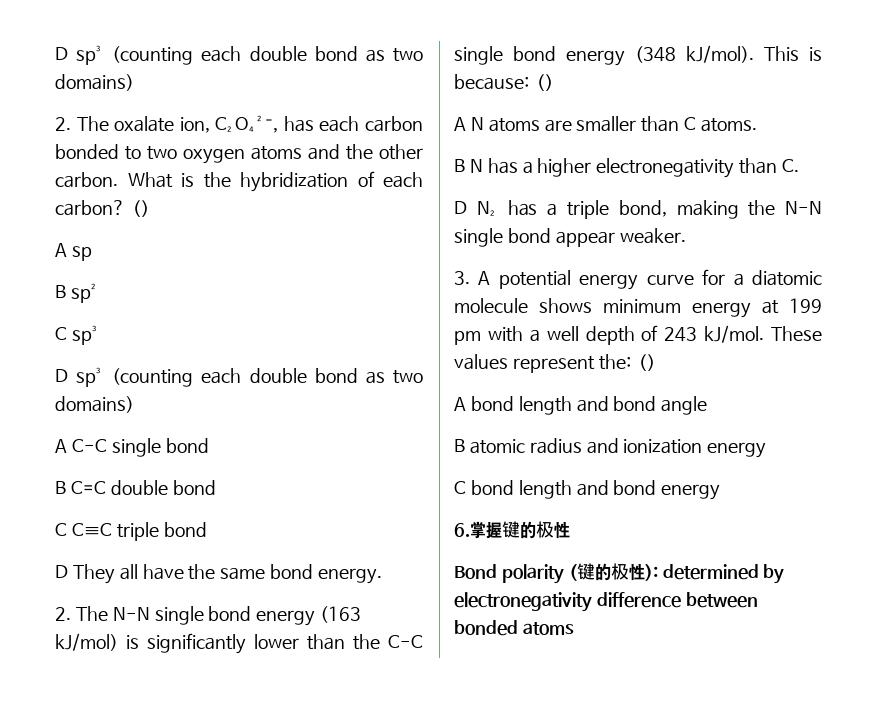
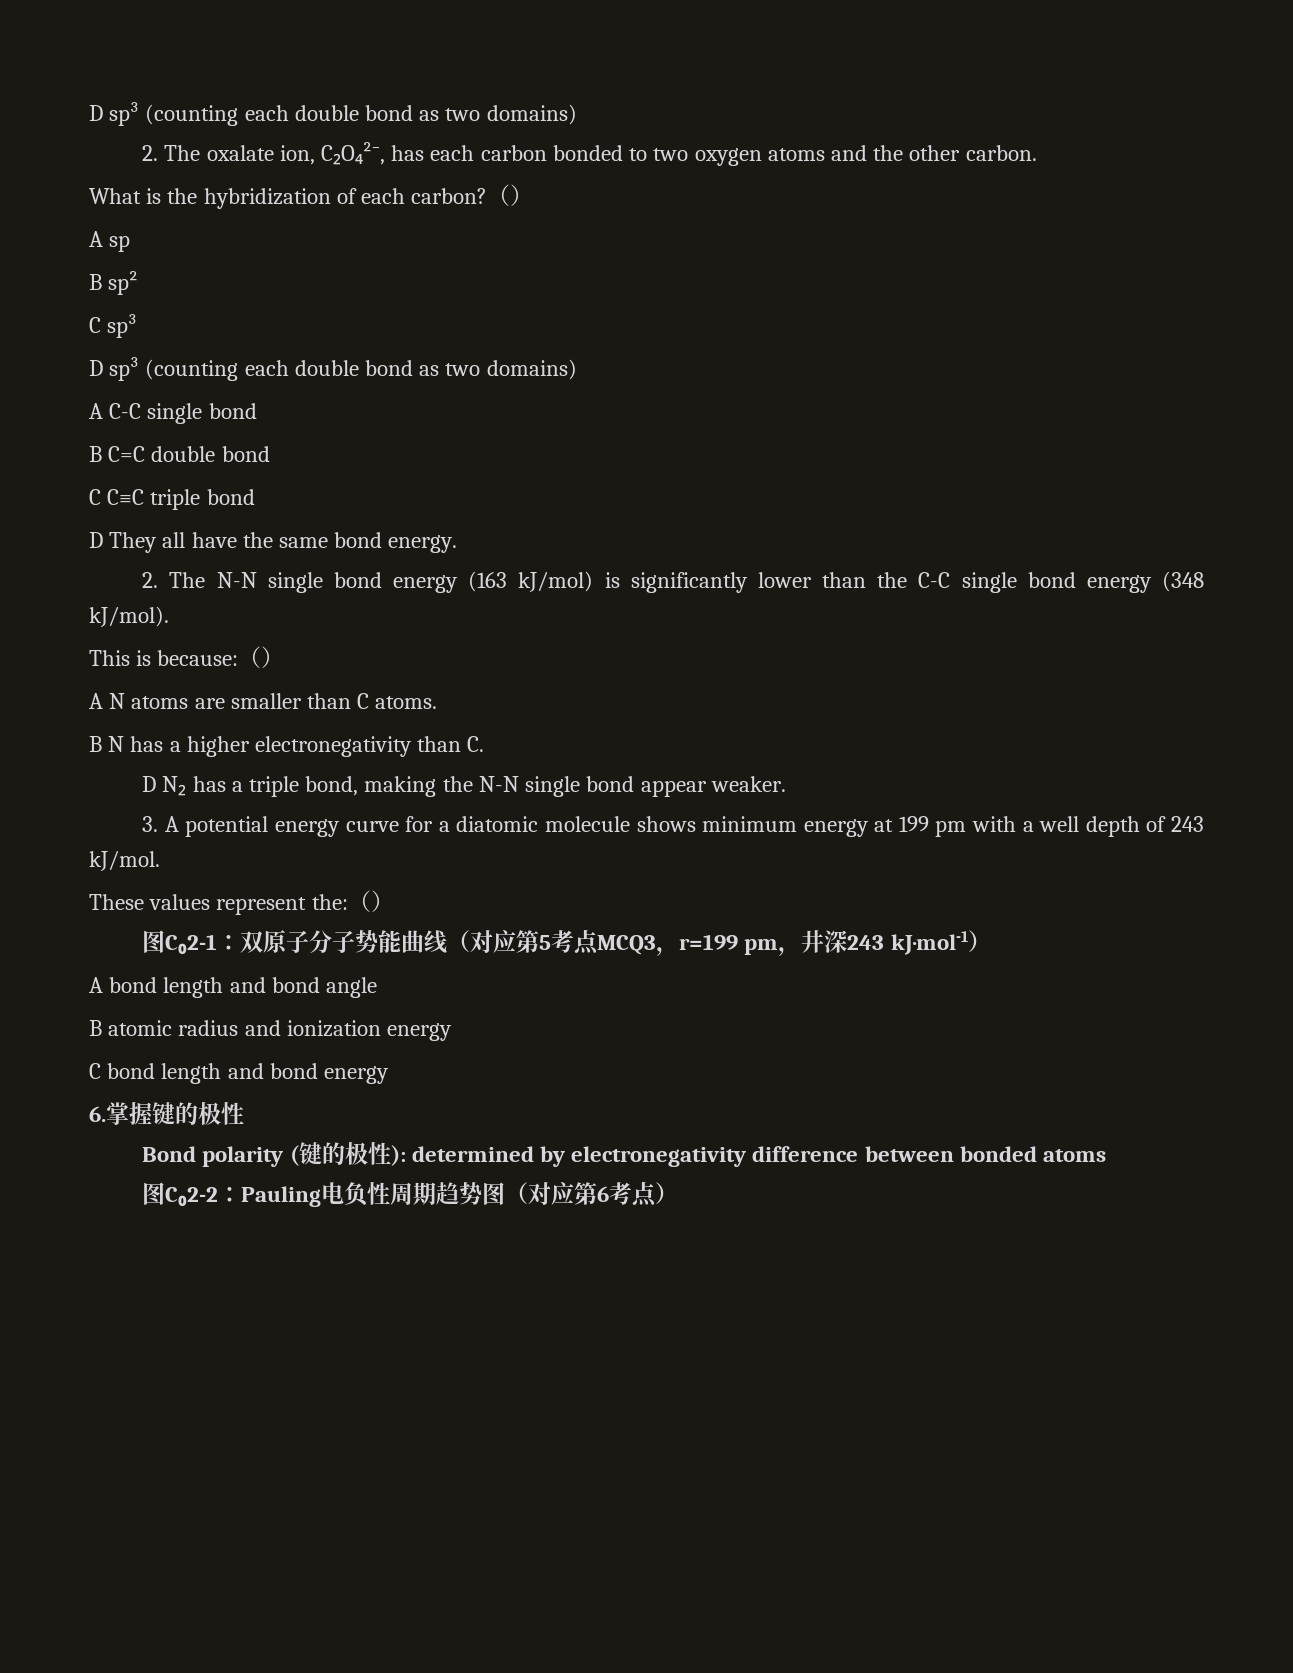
- 2. The oxalate ion, C₂O₄²⁻, has each carbon bonded to two oxygen atoms and the other carbon. What is the hybridization of each carbon?
+ 2. The oxalate ion, C₂O₄²⁻, has each carbon bonded to two oxygen atoms and the other carbon.
+ What is the hybridization of each carbon?
- 2. The N-N single bond energy (163 kJ/mol) is significantly lower than the C-C single bond energy (348 kJ/mol). This is because:（）
+ 2. The N-N single bond energy (163 kJ/mol) is significantly lower than the C-C single bond energy (348 kJ/mol).
+ This is because:（）
- 3. A potential energy curve for a diatomic molecule shows minimum energy at 199 pm with a well depth of 243 kJ/mol. These values represent the:（）
+ 3. A potential energy curve for a diatomic molecule shows minimum energy at 199 pm with a well depth of 243 kJ/mol.
+ These values represent the:（）
+ 图C₀2-1：双原子分子势能曲线（对应第5考点MCQ3，r=199 pm，井深243 kJ·mol-1）
+ 图C₀2-2：Pauling电负性周期趋势图（对应第6考点）

